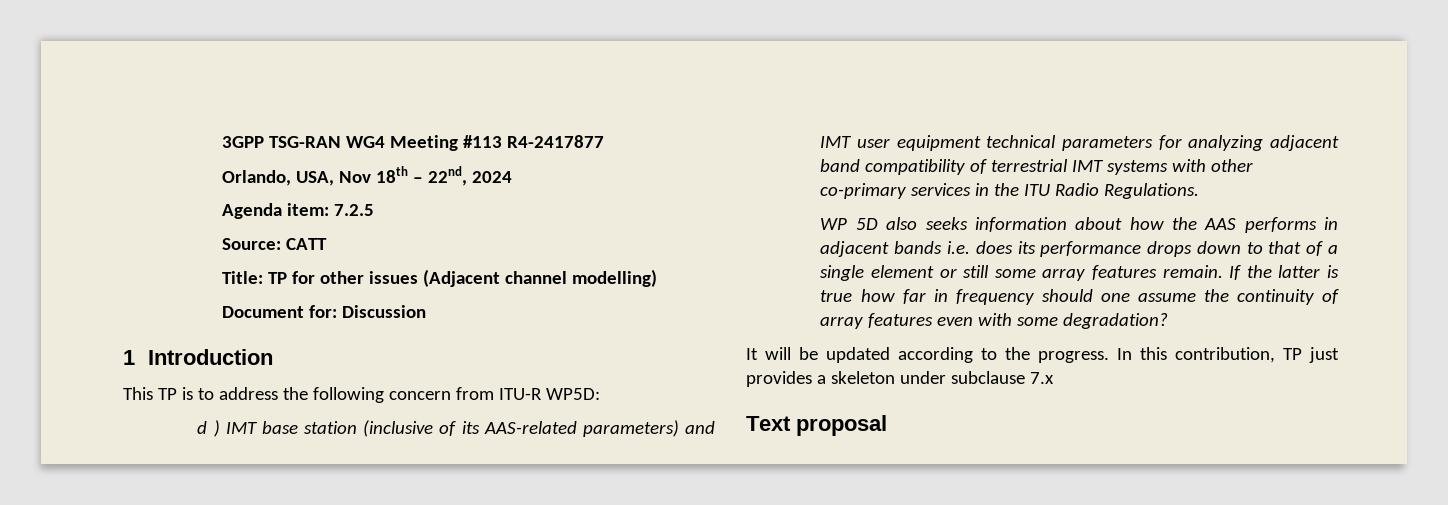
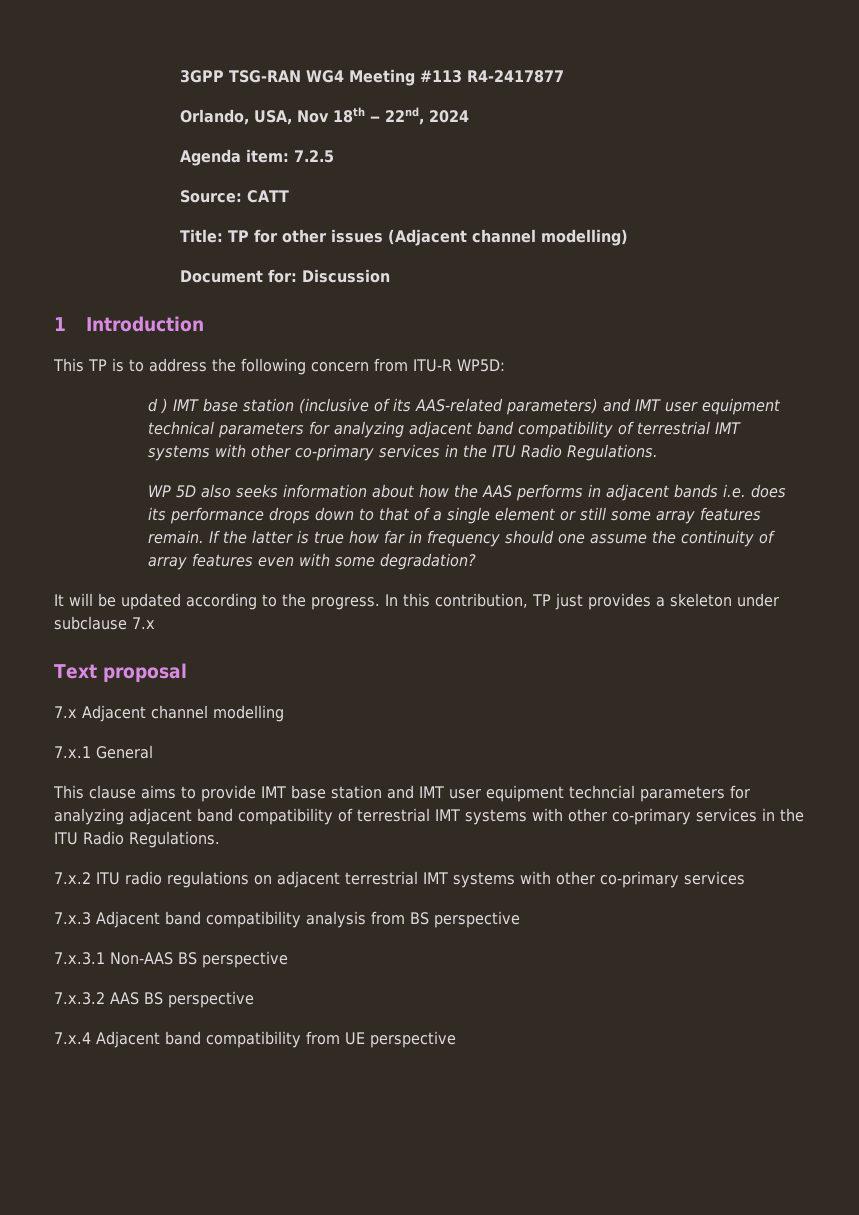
+ 7.x Adjacent channel modelling
+ 7.x.1 General
+ This clause aims to provide IMT base station and IMT user equipment techncial parameters for analyzing adjacent band compatibility of terrestrial IMT systems with other co-primary services in the ITU Radio Regulations.
+ 7.x.2 ITU radio regulations on adjacent terrestrial IMT systems with other co-primary services
+ 7.x.3 Adjacent band compatibility analysis from BS perspective
+ 7.x.3.1 Non-AAS BS perspective
+ 7.x.3.2 AAS BS perspective
+ 7.x.4 Adjacent band compatibility from UE perspective

